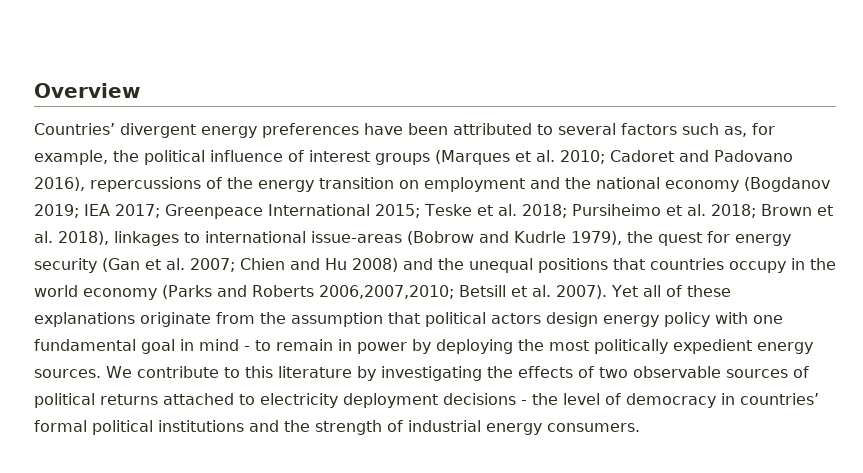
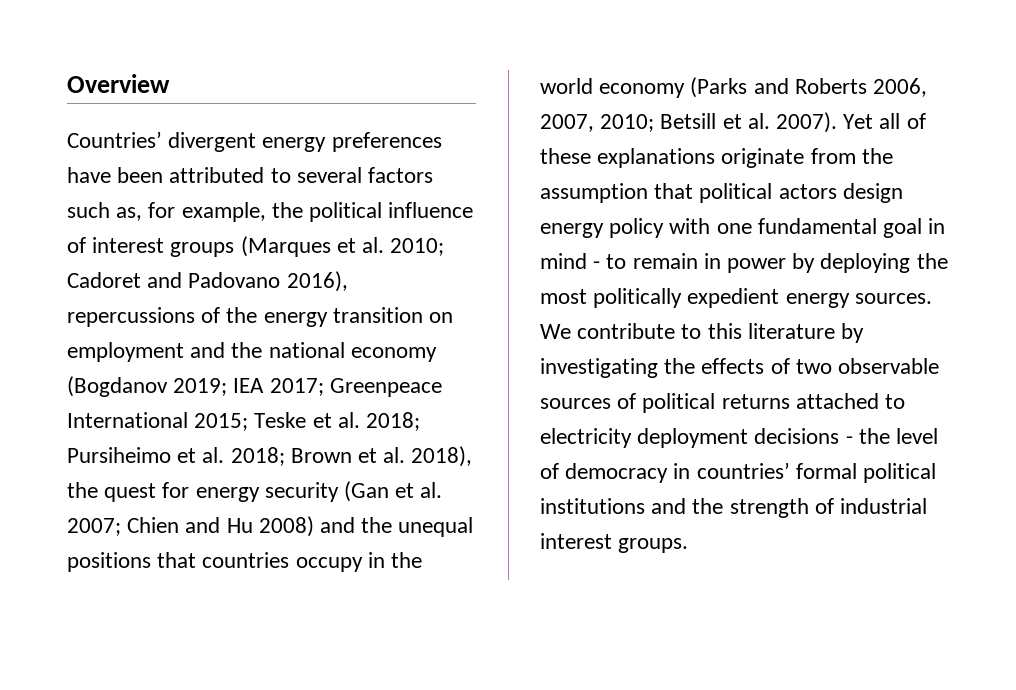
- Brown et al. 2018), linkages to international issue-areas (Bobrow and Kudrle 1979), the quest for energy security (Gan et al. 2007;
+ Brown et al. 2018), the quest for energy security (Gan et al. 2007;
- Chien and Hu 2008) and the unequal positions that countries occupy in the world economy (Parks and Roberts 2006,2007,2010;
+ Chien and Hu 2008) and the unequal positions that countries occupy in the world economy (Parks and Roberts 2006, 2007, 2010;
- We contribute to this literature by investigating the effects of two observable sources of political returns attached to electricity deployment decisions - the level of democracy in countries’ formal political institutions and the strength of industrial energy consumers.
+ We contribute to this literature by investigating the effects of two observable sources of political returns attached to electricity deployment decisions - the level of democracy in countries’ formal political institutions and the strength of industrial interest groups.

